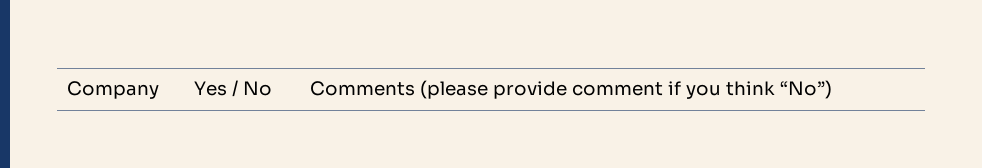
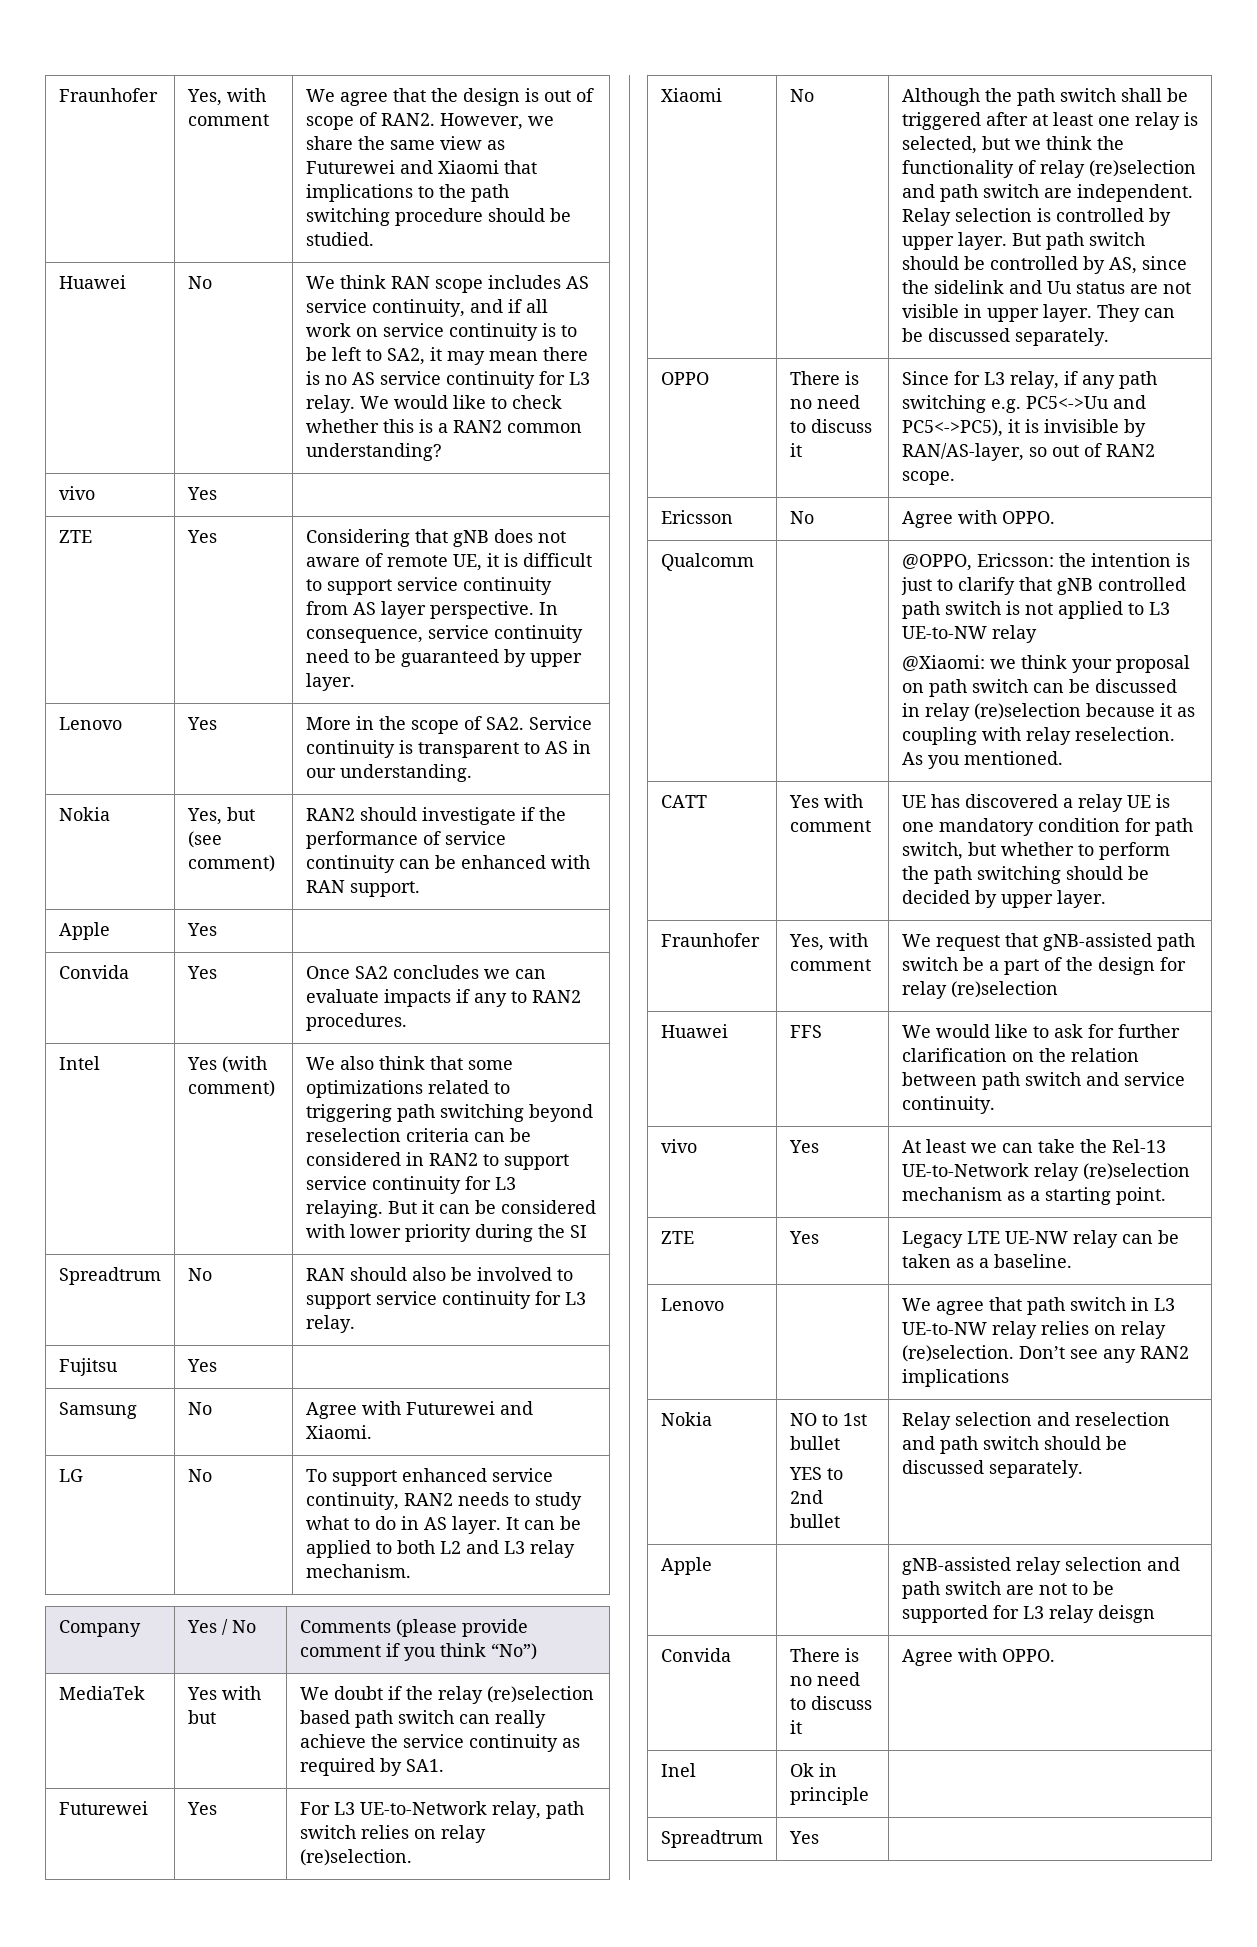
+ Fraunhofer | Yes, with comment | We agree that the design is out of scope of RAN2. However, we share the same view as Futurewei and Xiaomi that implications to the path switching procedure should be studied.
+ Huawei | No | We think RAN scope includes AS service continuity, and if all work on service continuity is to be left to SA2, it may mean there is no AS service continuity for L3 relay. We would like to check whether this is a RAN2 common understanding?
+ vivo | Yes |
+ ZTE | Yes | Considering that gNB does not aware of remote UE, it is difficult to support service continuity from AS layer perspective. In consequence, service continuity need to be guaranteed by upper layer.
+ Lenovo | Yes | More in the scope of SA2. Service continuity is transparent to AS in our understanding.
+ Nokia | Yes, but (see comment) | RAN2 should investigate if the performance of service continuity can be enhanced with RAN support.
+ Apple | Yes |
+ Convida | Yes | Once SA2 concludes we can evaluate impacts if any to RAN2 procedures.
+ Intel | Yes (with comment) | We also think that some optimizations related to triggering path switching beyond reselection criteria can be considered in RAN2 to support service continuity for L3 relaying. But it can be considered with lower priority during the SI
+ Spreadtrum | No | RAN should also be involved to support service continuity for L3 relay.
+ Fujitsu | Yes |
+ Samsung | No | Agree with Futurewei and Xiaomi.
+ LG | No | To support enhanced service continuity, RAN2 needs to study what to do in AS layer. It can be applied to both L2 and L3 relay mechanism.
+ MediaTek | Yes with but | We doubt if the relay (re)selection based path switch can really achieve the service continuity as required by SA1.
+ Futurewei | Yes | For L3 UE-to-Network relay, path switch relies on relay (re)selection.
+ Xiaomi | No | Although the path switch shall be triggered after at least one relay is selected, but we think the functionality of relay (re)selection and path switch are independent. Relay selection is controlled by upper layer. But path switch should be controlled by AS, since the sidelink and Uu status are not visible in upper layer. They can be discussed separately.
+ OPPO | There is no need to discuss it | Since for L3 relay, if any path switching e.g. PC5<->Uu and PC5<->PC5), it is invisible by RAN/AS-layer, so out of RAN2 scope.
+ Ericsson | No | Agree with OPPO.
+ Qualcomm | | @OPPO, Ericsson: the intention is just to clarify that gNB controlled path switch is not applied to L3 UE-to-NW relay
+ @Xiaomi: we think your proposal on path switch can be discussed in relay (re)selection because it as coupling with relay reselection. As you mentioned.
+ CATT | Yes with comment | UE has discovered a relay UE is one mandatory condition for path switch, but whether to perform the path switching should be decided by upper layer.
+ Fraunhofer | Yes, with comment | We request that gNB-assisted path switch be a part of the design for relay (re)selection
+ Huawei | FFS | We would like to ask for further clarification on the relation between path switch and service continuity.
+ vivo | Yes | At least we can take the Rel-13 UE-to-Network relay (re)selection mechanism as a starting point.
+ ZTE | Yes | Legacy LTE UE-NW relay can be taken as a baseline.
+ Lenovo | | We agree that path switch in L3 UE-to-NW relay relies on relay (re)selection. Don’t see any RAN2 implications
+ Nokia | NO to 1st bullet
+ YES to 2nd bullet | Relay selection and reselection and path switch should be discussed separately.
+ Apple | | gNB-assisted relay selection and path switch are not to be supported for L3 relay deisgn
+ Convida | There is no need to discuss it | Agree with OPPO.
+ Inel | Ok in principle |
+ Spreadtrum | Yes |

